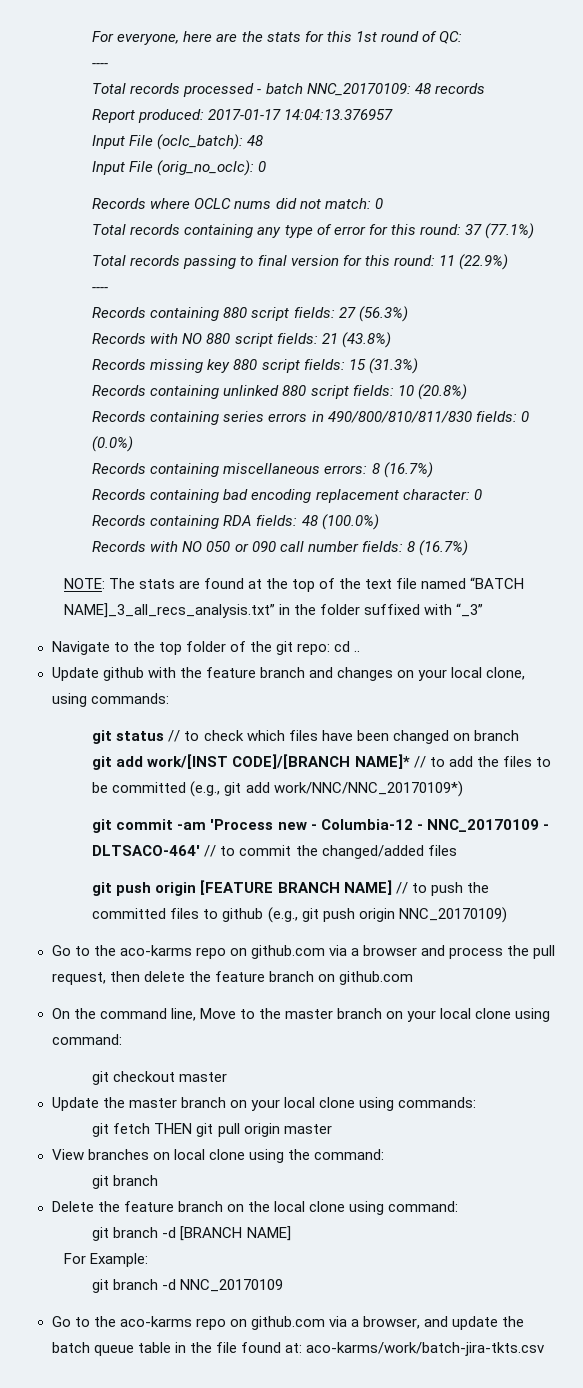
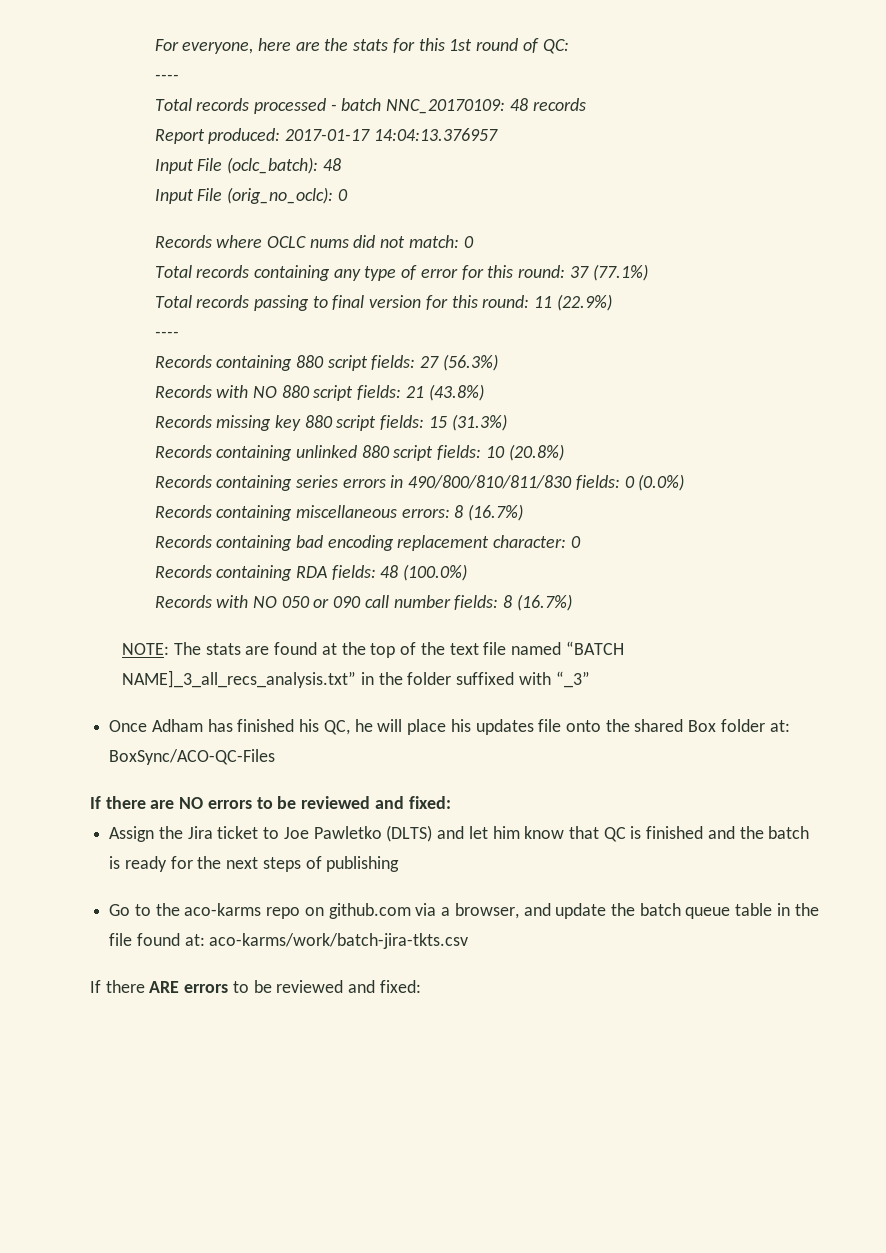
- Navigate to the top folder of the git repo: cd ..
- Update github with the feature branch and changes on your local clone, using commands:
- git status // to check which files have been changed on branch
- git add work/[INST CODE]/[BRANCH NAME]* // to add the files to be committed (e.g., git add work/NNC/NNC_20170109*)
- git commit -am 'Process new - Columbia-12 - NNC_20170109 - DLTSACO-464' // to commit the changed/added files
- git push origin [FEATURE BRANCH NAME] // to push the committed files to github (e.g., git push origin NNC_20170109)
- Go to the aco-karms repo on github.com via a browser and process the pull request, then delete the feature branch on github.com
- On the command line, Move to the master branch on your local clone using command:
- git checkout master
- Update the master branch on your local clone using commands:
- git fetch THEN git pull origin master
- View branches on local clone using the command:
- git branch
- Delete the feature branch on the local clone using command:
- git branch -d [BRANCH NAME]
- For Example:
- git branch -d NNC_20170109
+ Once Adham has finished his QC, he will place his updates file onto the shared Box folder at: BoxSync/ACO-QC-Files
+ If there are NO errors to be reviewed and fixed:
+ Assign the Jira ticket to Joe Pawletko (DLTS) and let him know that QC is finished and the batch is ready for the next steps of publishing
+ If there ARE errors to be reviewed and fixed:

